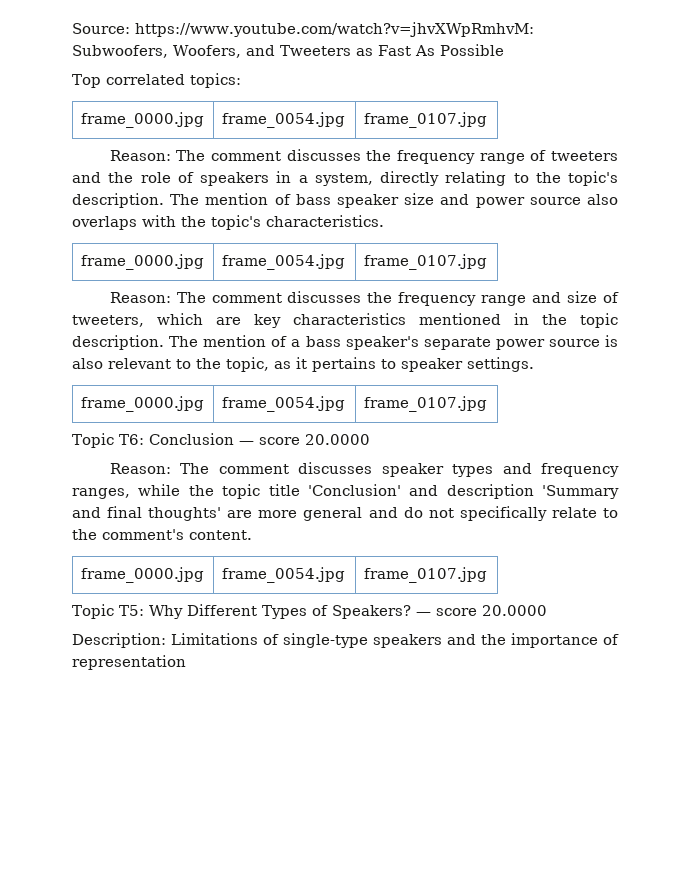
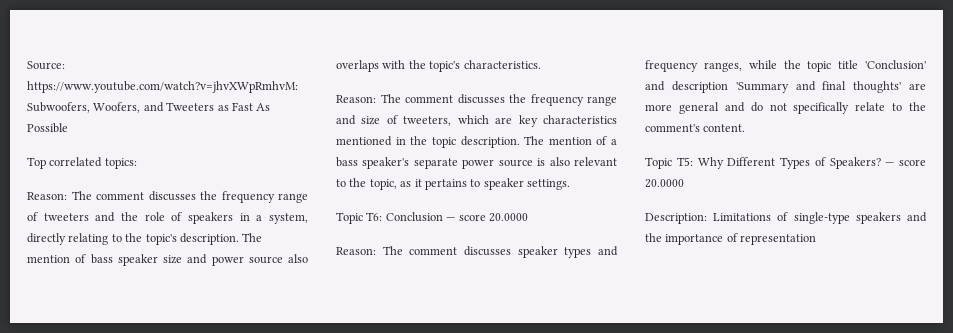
  Top correlated topics:
- frame_0000.jpg | frame_0054.jpg | frame_0107.jpg
  The mention of bass speaker size and power source also overlaps with the topic's characteristics.
- frame_0000.jpg | frame_0054.jpg | frame_0107.jpg
  The mention of a bass speaker's separate power source is also relevant to the topic, as it pertains to speaker settings.
- frame_0000.jpg | frame_0054.jpg | frame_0107.jpg
  Reason: The comment discusses speaker types and frequency ranges, while the topic title 'Conclusion' and description 'Summary and final thoughts' are more general and do not specifically relate to the comment's content.
- frame_0000.jpg | frame_0054.jpg | frame_0107.jpg

